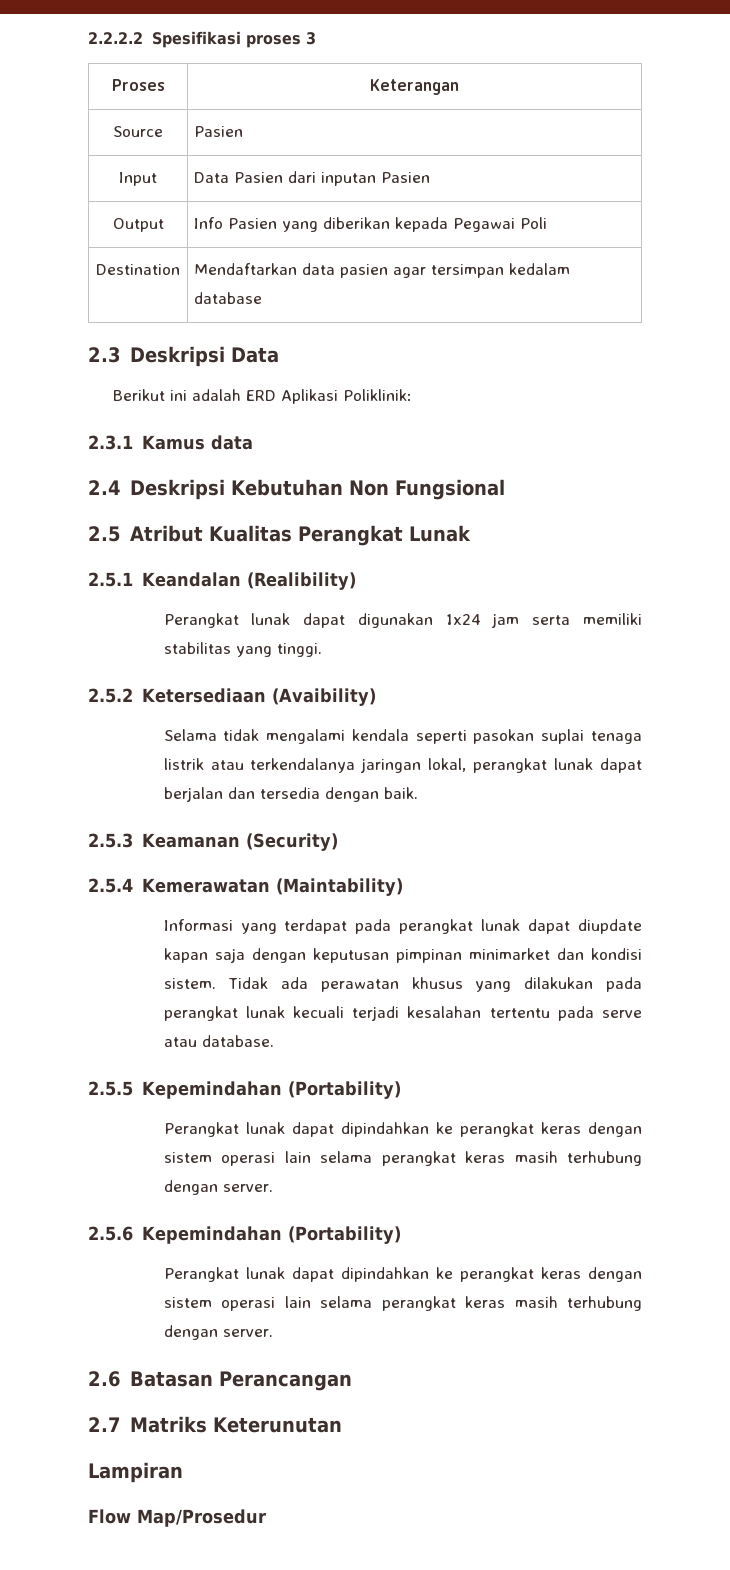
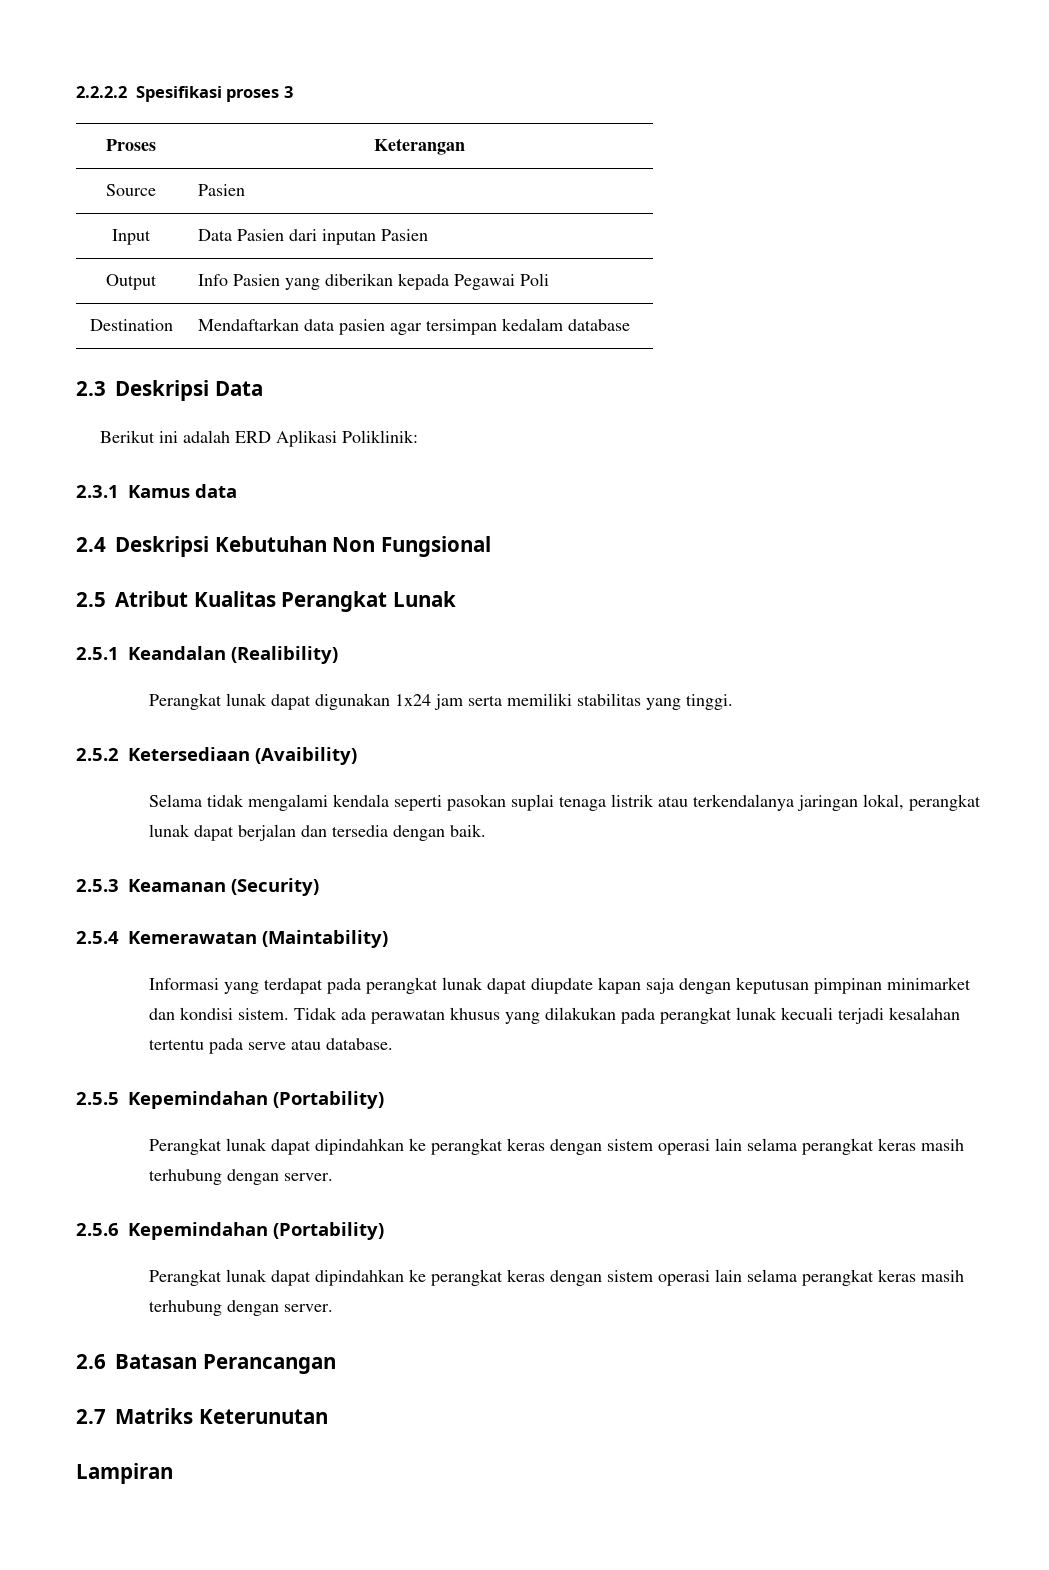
- Flow Map/Prosedur

